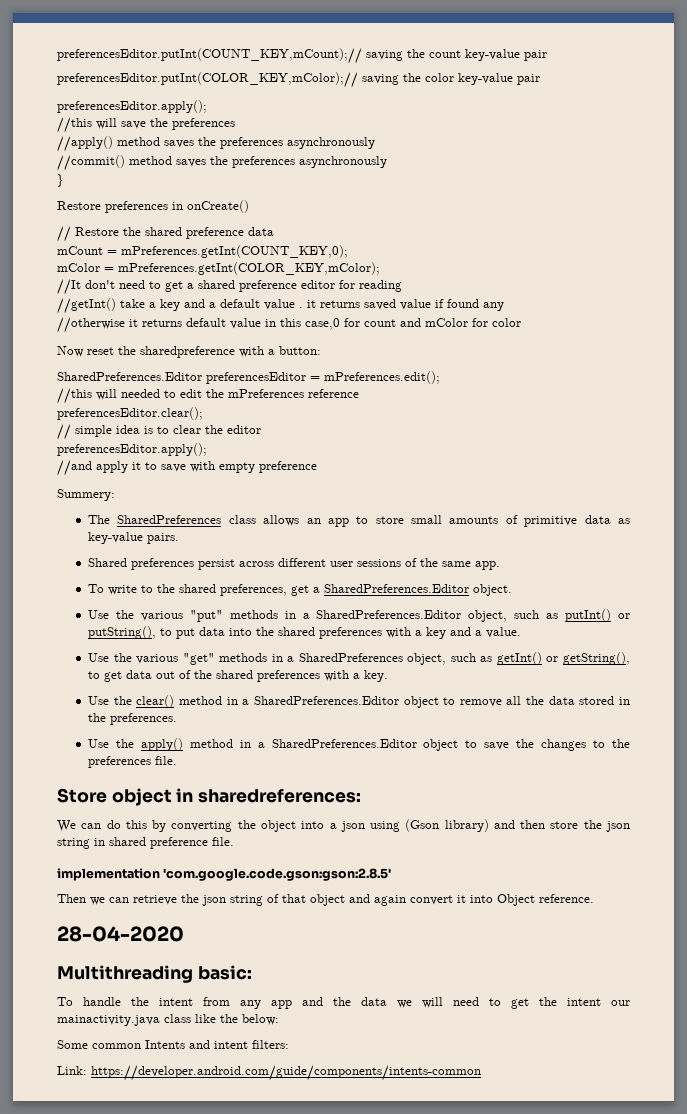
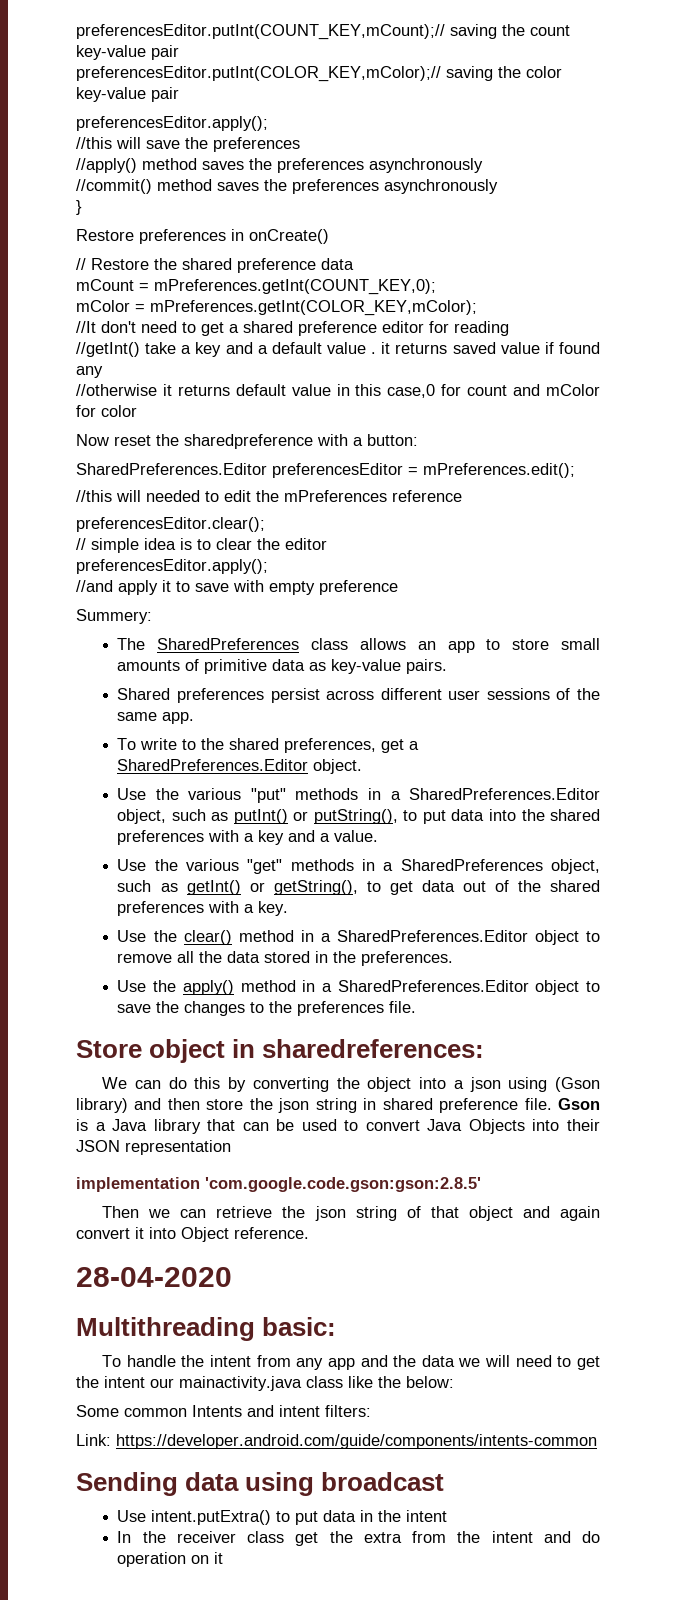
+ Gson is a Java library that can be used to convert Java Objects into their JSON representation
+ Sending data using broadcast
+ Use intent.putExtra() to put data in the intent
+ In the receiver class get the extra from the intent and do operation on it

